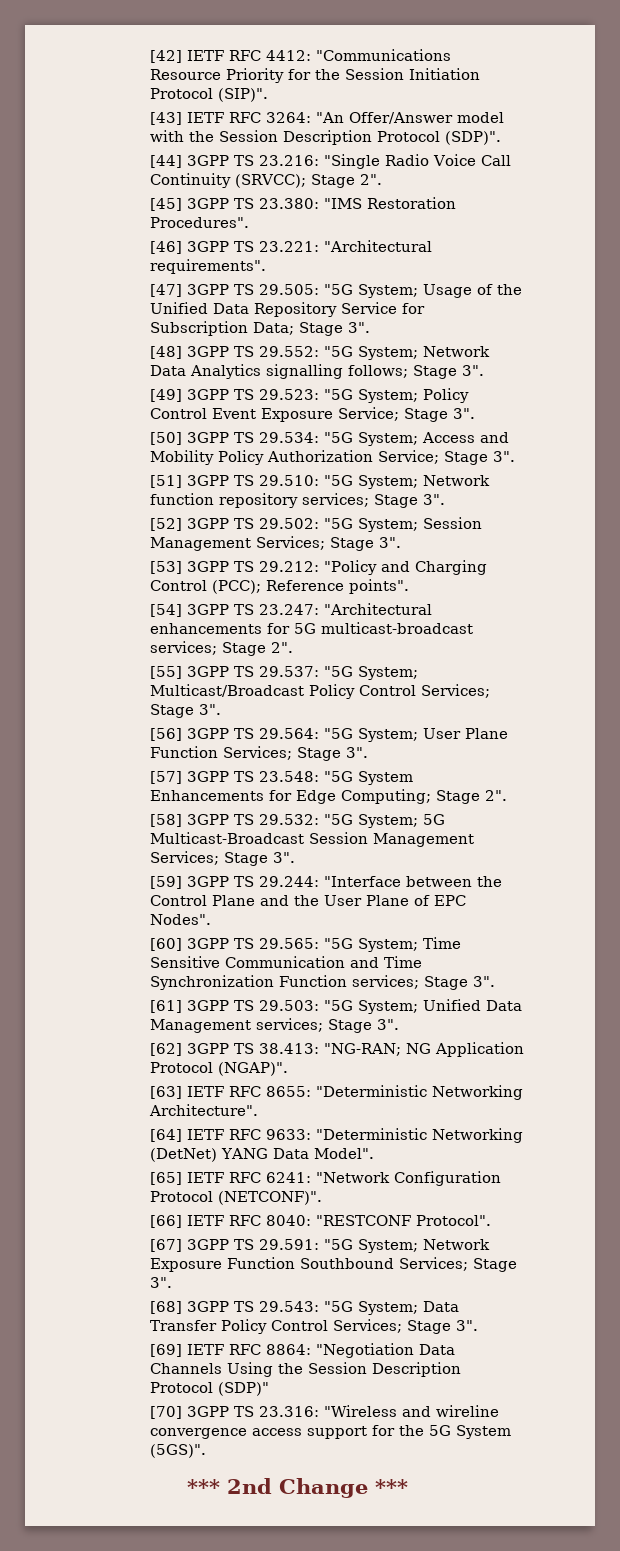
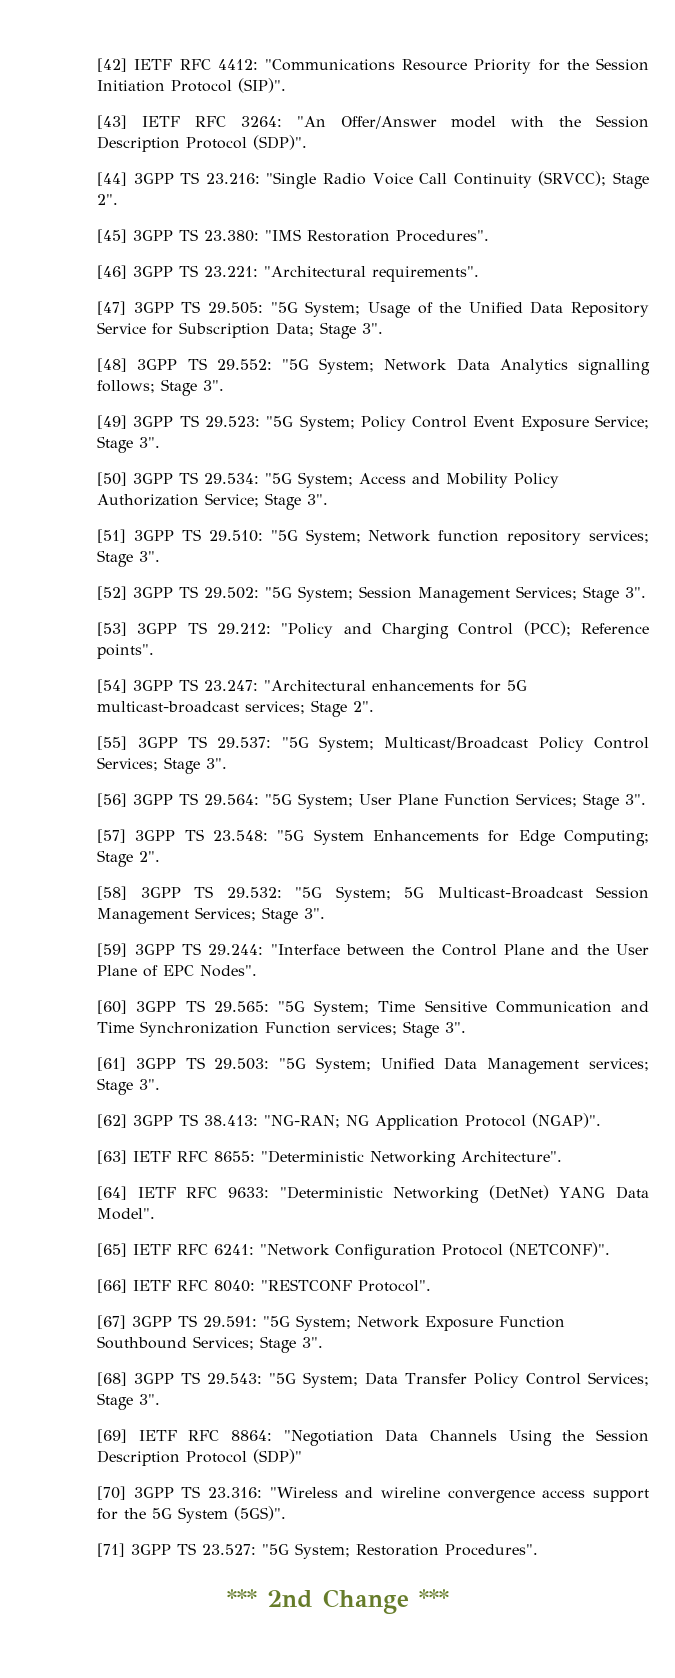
+ [71] 3GPP TS 23.527: "5G System; Restoration Procedures".

